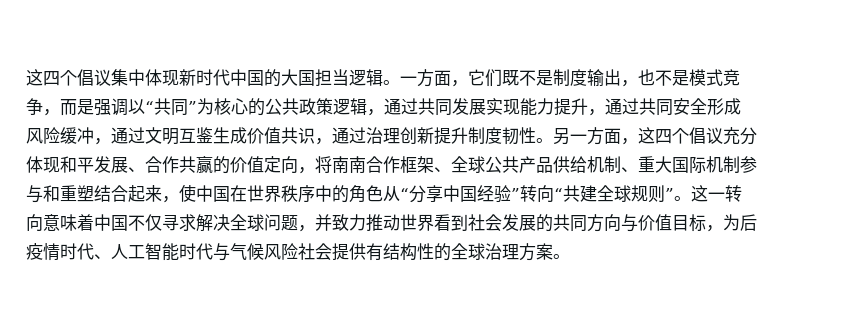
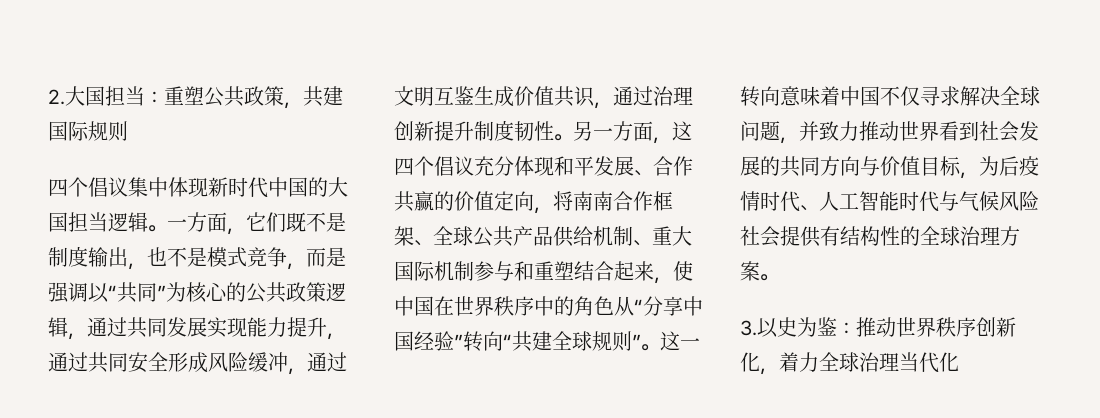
- 这四个倡议集中体现新时代中国的大国担当逻辑。
+ 2.大国担当：重塑公共政策，共建国际规则
+ 四个倡议集中体现新时代中国的大国担当逻辑。
+ 3.以史为鉴：推动世界秩序创新化，着力全球治理当代化

